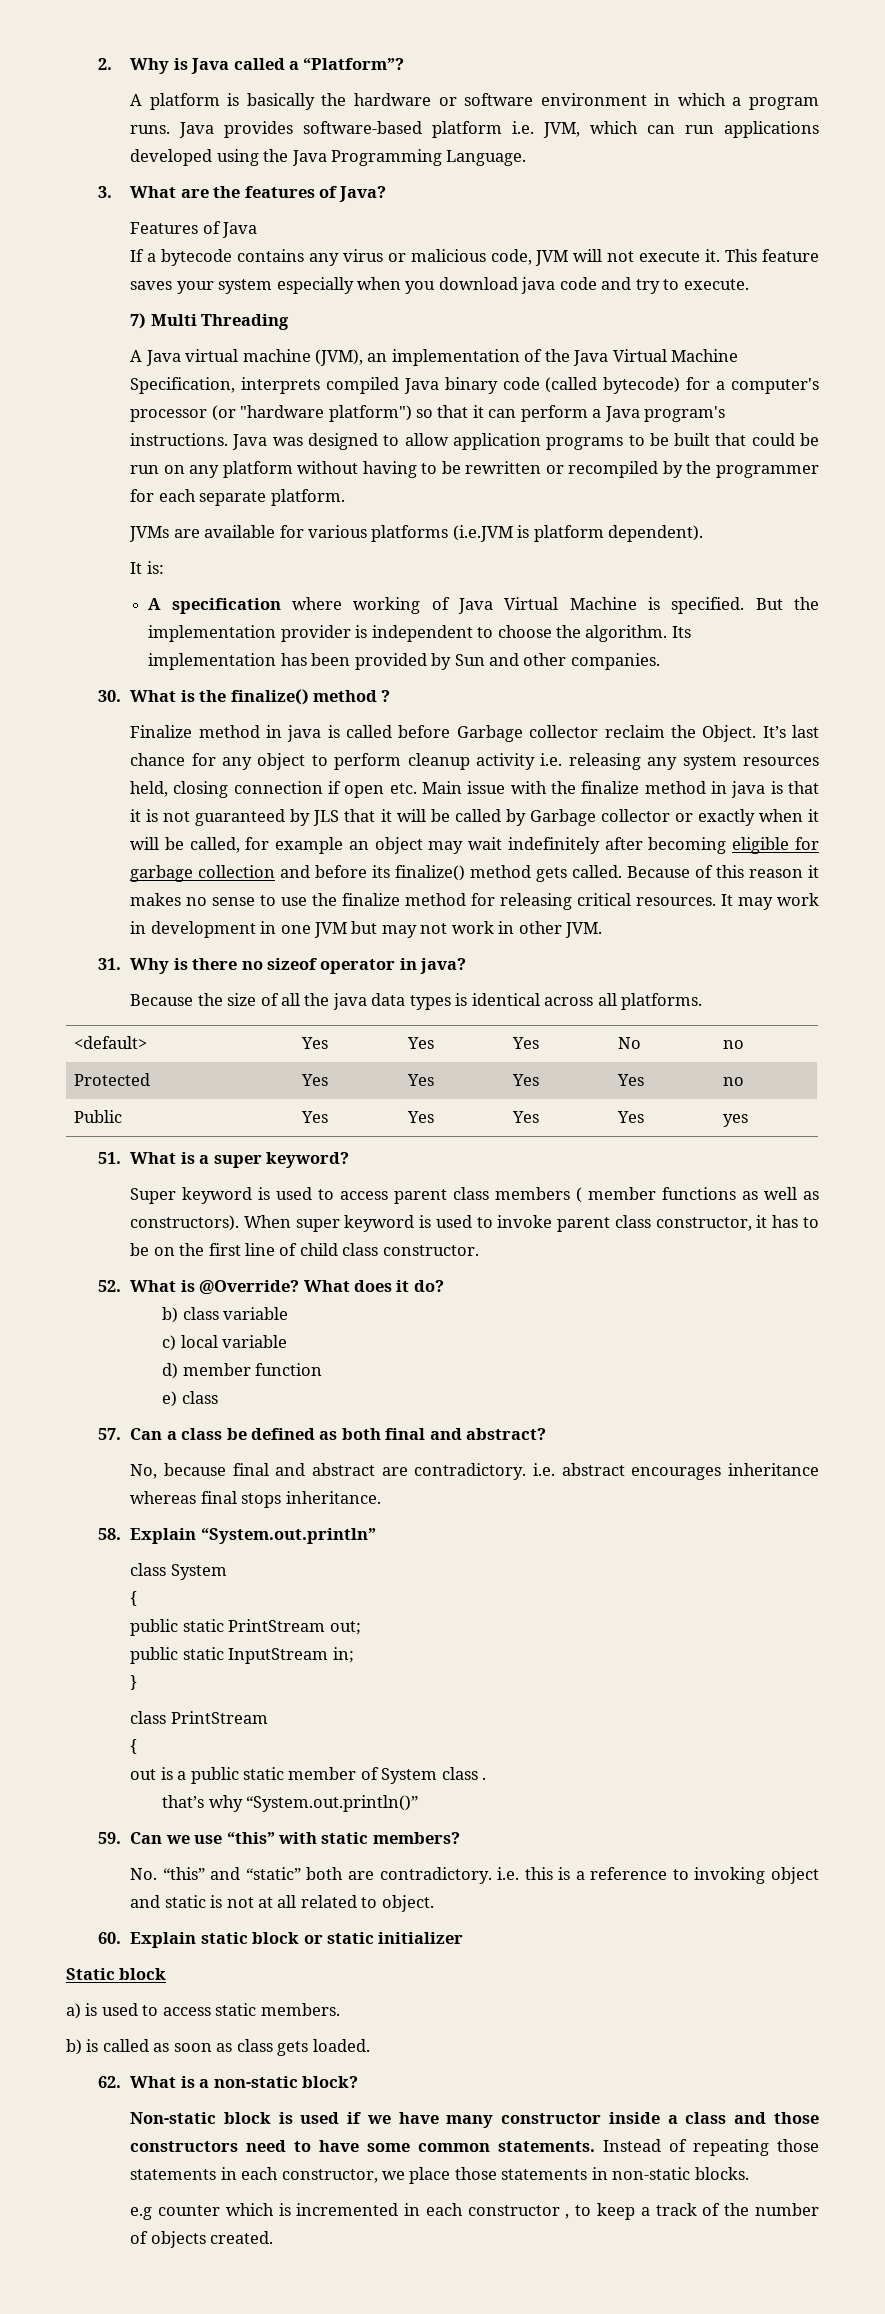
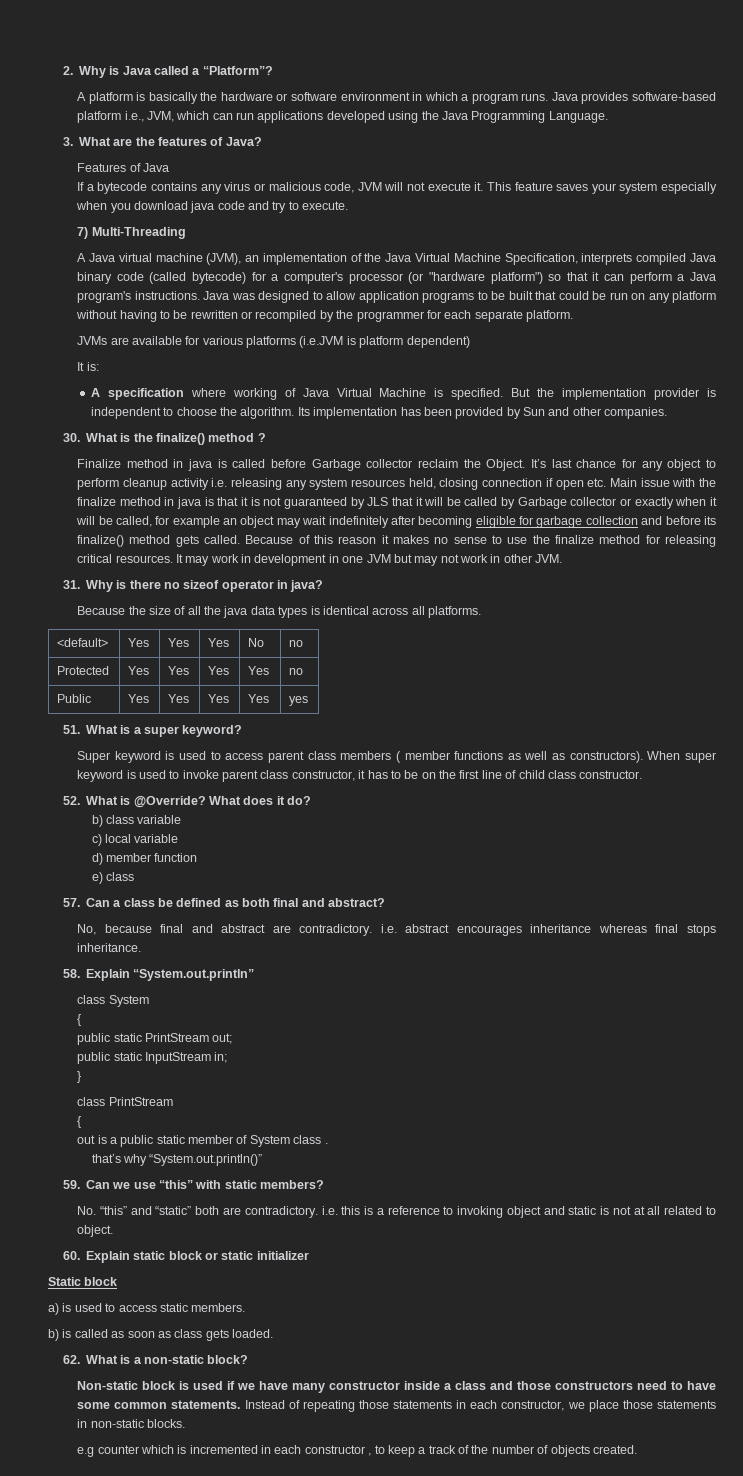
- Java provides software-based platform i.e. JVM, which can run applications developed using the Java Programming Language.
+ Java provides software-based platform i.e., JVM, which can run applications developed using the Java Programming Language.
- 7) Multi Threading
+ 7) Multi-Threading
- JVMs are available for various platforms (i.e.JVM is platform dependent).
+ JVMs are available for various platforms (i.e.JVM is platform dependent)

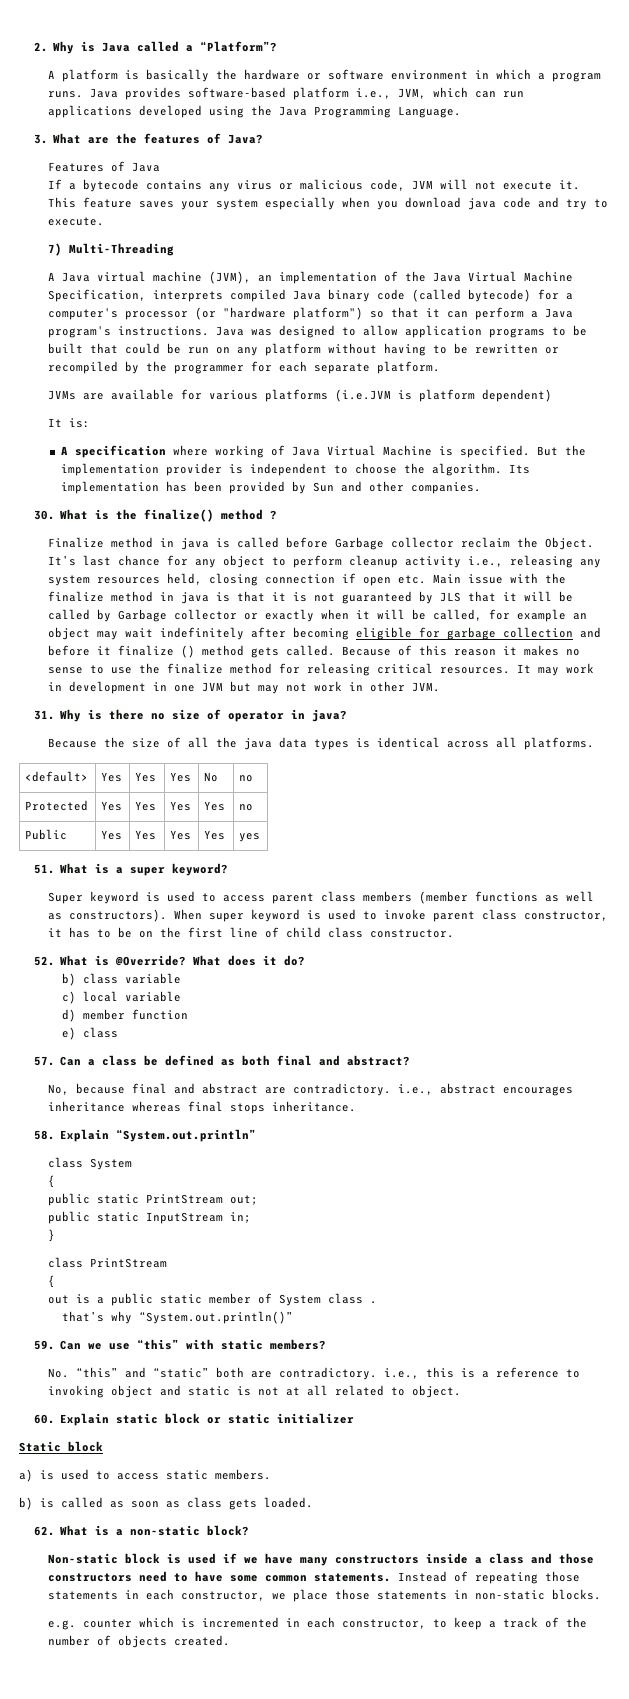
- It’s last chance for any object to perform cleanup activity i.e. releasing any system resources held, closing connection if open etc. Main issue with the finalize method in java is that it is not guaranteed by JLS that it will be called by Garbage collector or exactly when it will be called, for example an object may wait indefinitely after becoming eligible for garbage collection and before its finalize() method gets called.
+ It’s last chance for any object to perform cleanup activity i.e., releasing any system resources held, closing connection if open etc. Main issue with the finalize method in java is that it is not guaranteed by JLS that it will be called by Garbage collector or exactly when it will be called, for example an object may wait indefinitely after becoming eligible for garbage collection and before it finalize () method gets called.
- 31. Why is there no sizeof operator in java?
+ 31. Why is there no size of operator in java?
- Super keyword is used to access parent class members ( member functions as well as constructors).
+ Super keyword is used to access parent class members (member functions as well as constructors).
- No, because final and abstract are contradictory. i.e. abstract encourages inheritance whereas final stops inheritance.
+ No, because final and abstract are contradictory. i.e., abstract encourages inheritance whereas final stops inheritance.
- No. “this” and “static” both are contradictory. i.e. this is a reference to invoking object and static is not at all related to object.
+ No. “this” and “static” both are contradictory. i.e., this is a reference to invoking object and static is not at all related to object.
- Non-static block is used if we have many constructor inside a class and those constructors need to have some common statements.
+ Non-static block is used if we have many constructors inside a class and those constructors need to have some common statements.
- e.g counter which is incremented in each constructor , to keep a track of the number of objects created.
+ e.g. counter which is incremented in each constructor, to keep a track of the number of objects created.

